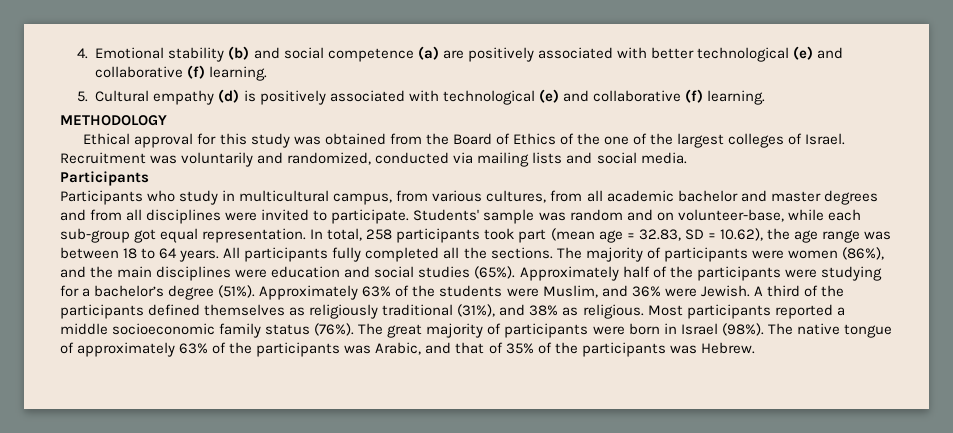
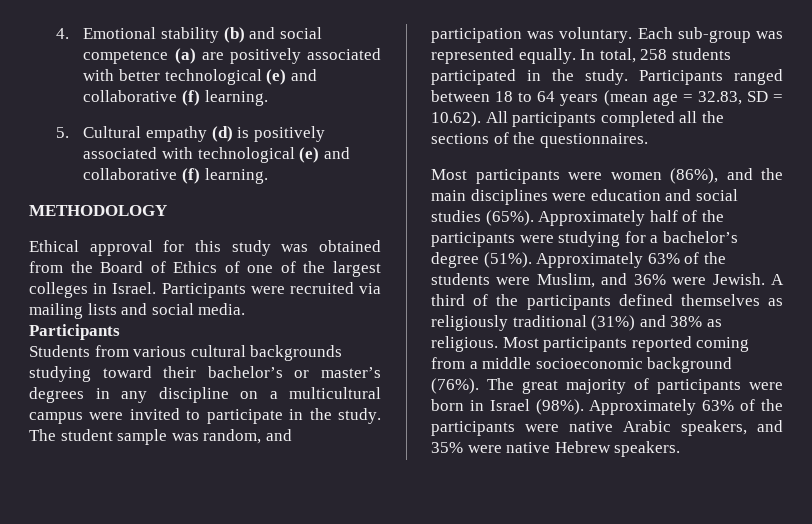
- Ethical approval for this study was obtained from the Board of Ethics of the one of the largest colleges of Israel. Recruitment was voluntarily and randomized, conducted via mailing lists and social media.
+ Ethical approval for this study was obtained from the Board of Ethics of one of the largest colleges in Israel. Participants were recruited via mailing lists and social media.
- Participants who study in multicultural campus, from various cultures, from all academic bachelor and master degrees and from all disciplines were invited to participate. Students' sample was random and on volunteer-base, while each sub-group got equal representation. In total, 258 participants took part (mean age = 32.83, SD = 10.62), the age range was between 18 to 64 years. All participants fully completed all the sections. The majority of participants were women (86%), and the main disciplines were education and social studies (65%).
+ Students from various cultural backgrounds studying toward their bachelor’s or master’s degrees in any discipline on a multicultural campus were invited to participate in the study. The student sample was random, and participation was voluntary. Each sub-group was represented equally. In total, 258 students participated in the study. Participants ranged between 18 to 64 years (mean age = 32.83, SD = 10.62). All participants completed all the sections of the questionnaires.
+ Most participants were women (86%), and the main disciplines were education and social studies (65%).
- A third of the participants defined themselves as religiously traditional (31%), and 38% as religious.
+ A third of the participants defined themselves as religiously traditional (31%) and 38% as religious.
- Most participants reported a middle socioeconomic family status (76%).
+ Most participants reported coming from a middle socioeconomic background (76%).
- The native tongue of approximately 63% of the participants was Arabic, and that of 35% of the participants was Hebrew.
+ Approximately 63% of the participants were native Arabic speakers, and 35% were native Hebrew speakers.

